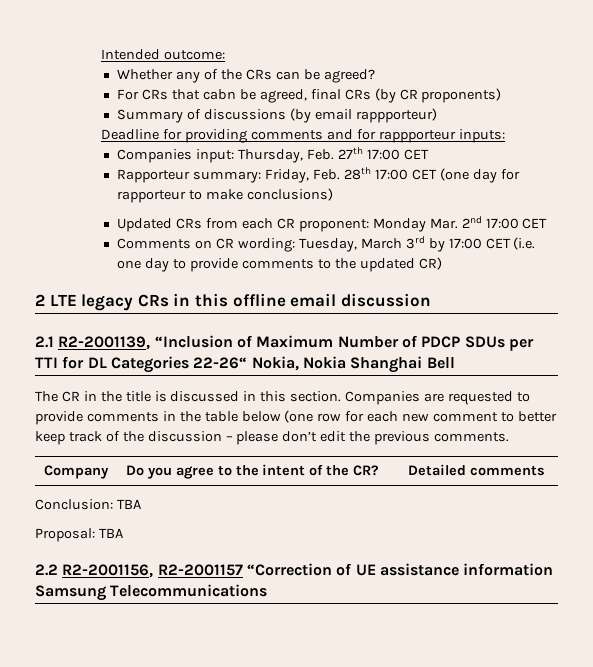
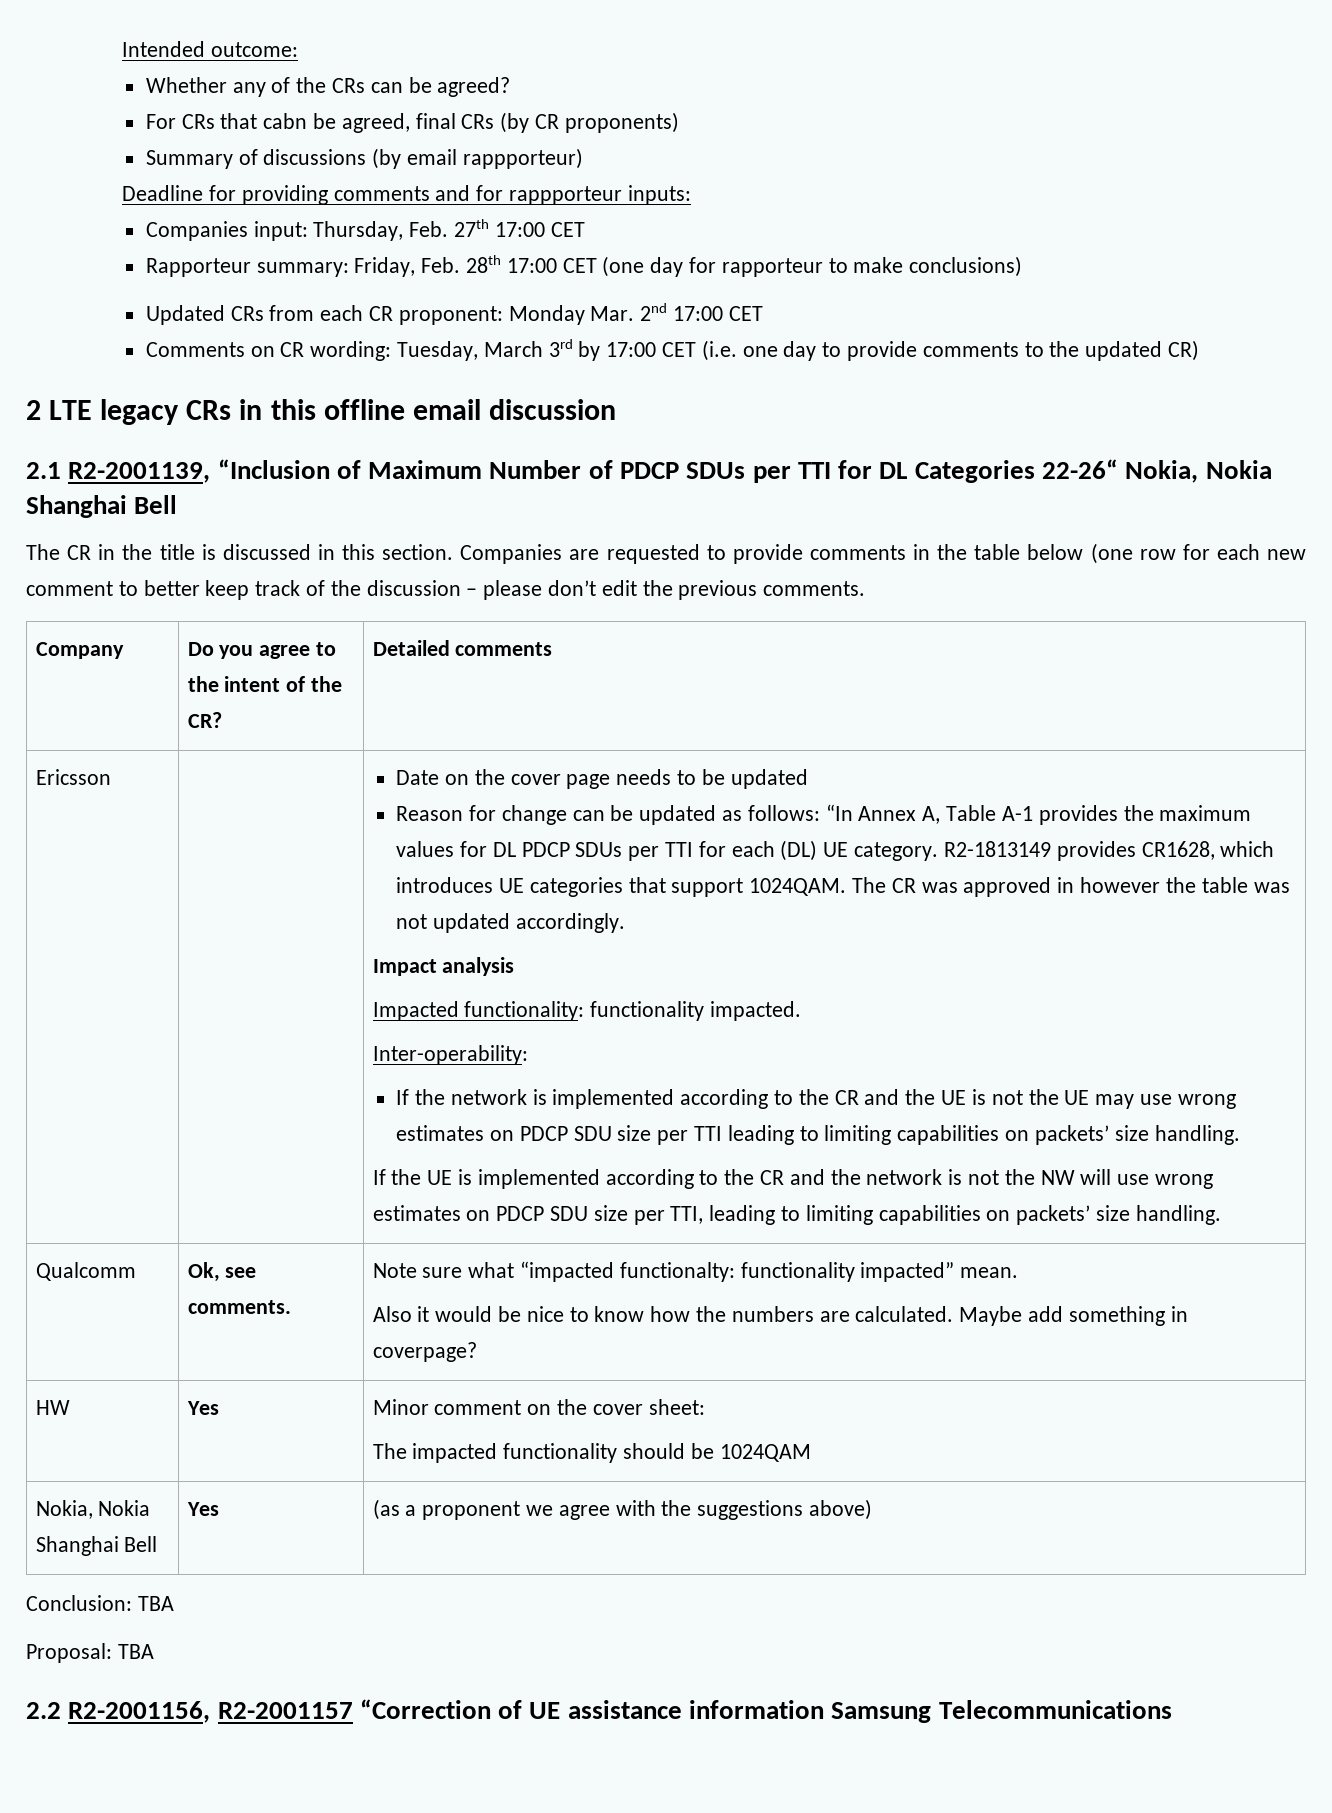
+ Ericsson | | Date on the cover page needs to be updated
+ Reason for change can be updated as follows: “In Annex A, Table A-1 provides the maximum values for DL PDCP SDUs per TTI for each (DL) UE category. R2-1813149 provides CR1628, which introduces UE categories that support 1024QAM. The CR was approved in however the table was not updated accordingly.
+ Impact analysis
+ Impacted functionality: functionality impacted.
+ Inter-operability:
+ If the network is implemented according to the CR and the UE is not the UE may use wrong estimates on PDCP SDU size per TTI leading to limiting capabilities on packets’ size handling.
+ If the UE is implemented according to the CR and the network is not the NW will use wrong estimates on PDCP SDU size per TTI, leading to limiting capabilities on packets’ size handling.
+ Qualcomm | Ok, see comments. | Note sure what “impacted functionalty: functionality impacted” mean.
+ Also it would be nice to know how the numbers are calculated. Maybe add something in coverpage?
+ HW | Yes | Minor comment on the cover sheet:
+ The impacted functionality should be 1024QAM
+ Nokia, Nokia Shanghai Bell | Yes | (as a proponent we agree with the suggestions above)

